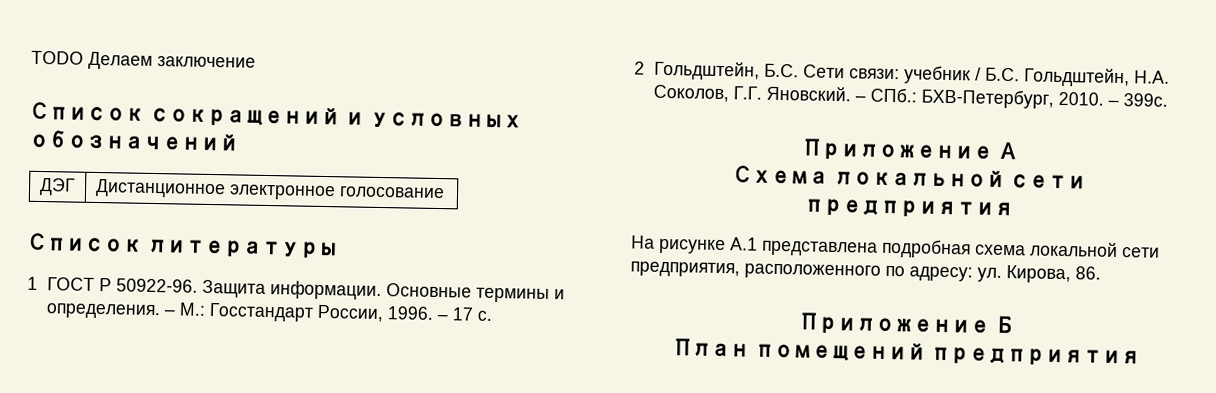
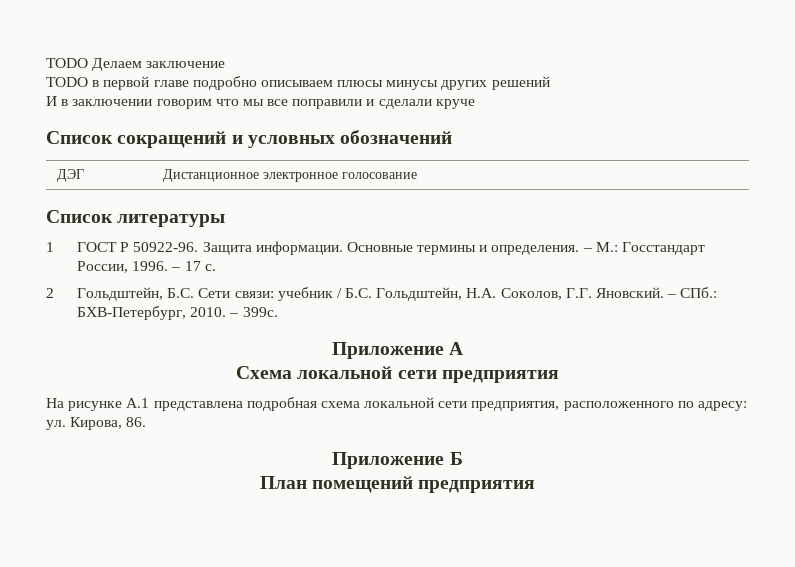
+ TODO в первой главе подробно описываем плюсы минусы других решений
+ И в заключении говорим что мы все поправили и сделали круче

